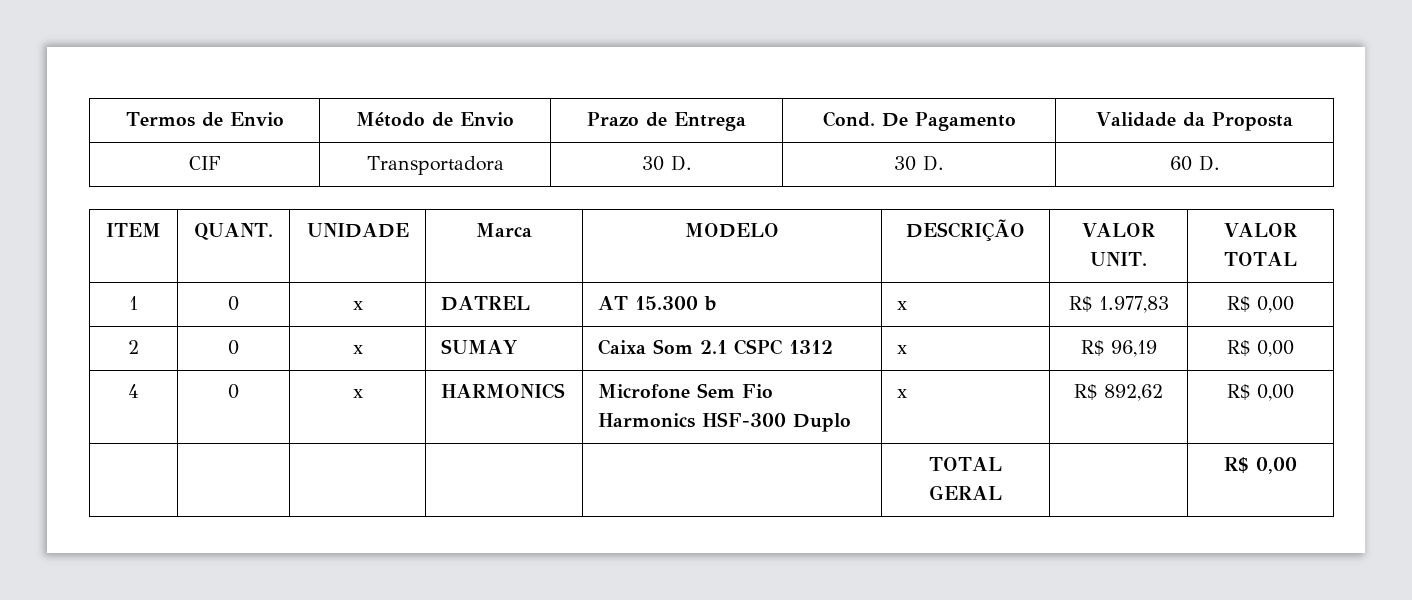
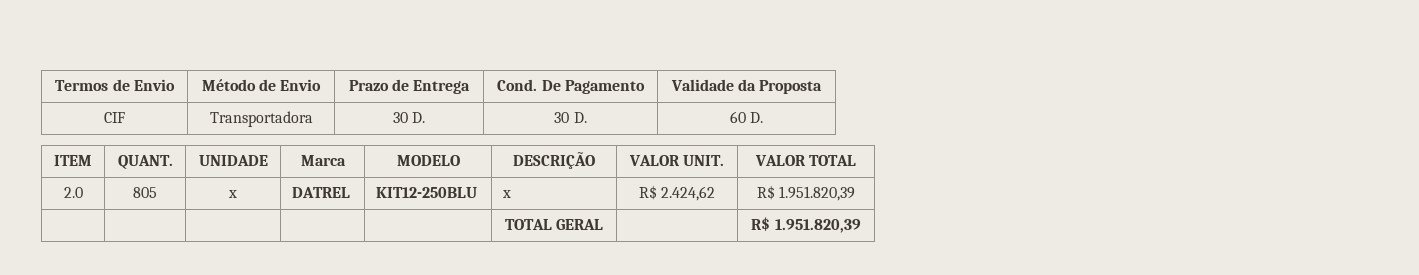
- 1 | 0 | x | DATREL | AT 15.300 b | x | R$ 1.977,83 | R$ 0,00
- 2 | 0 | x | SUMAY | Caixa Som 2.1 CSPC 1312 | x | R$ 96,19 | R$ 0,00
- 4 | 0 | x | HARMONICS | Microfone Sem Fio Harmonics HSF-300 Duplo | x | R$ 892,62 | R$ 0,00
+ 2.0 | 805 | x | DATREL | KIT12-250BLU | x | R$ 2.424,62 | R$ 1.951.820,39
- | | | | | TOTAL GERAL | | R$ 0,00
+ | | | | | TOTAL GERAL | | R$ 1.951.820,39

